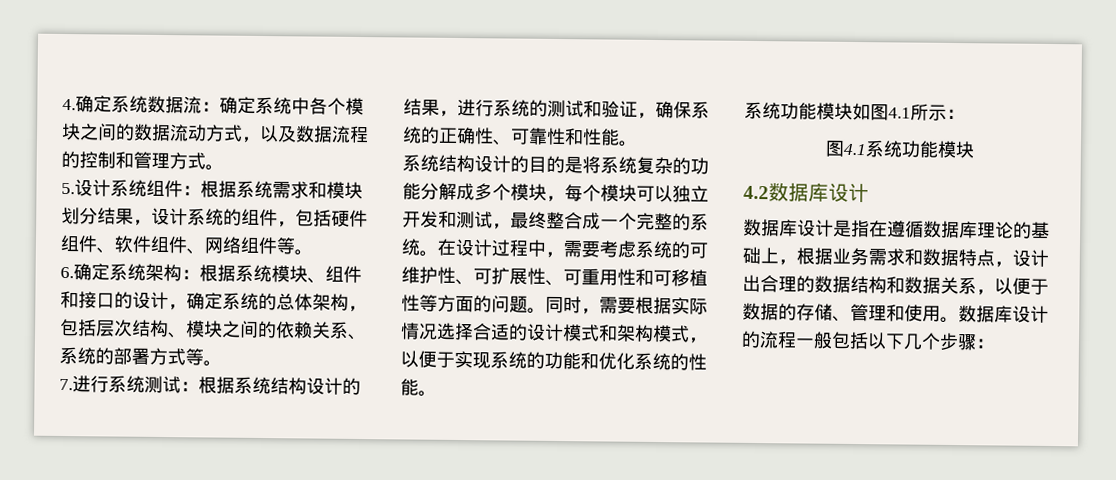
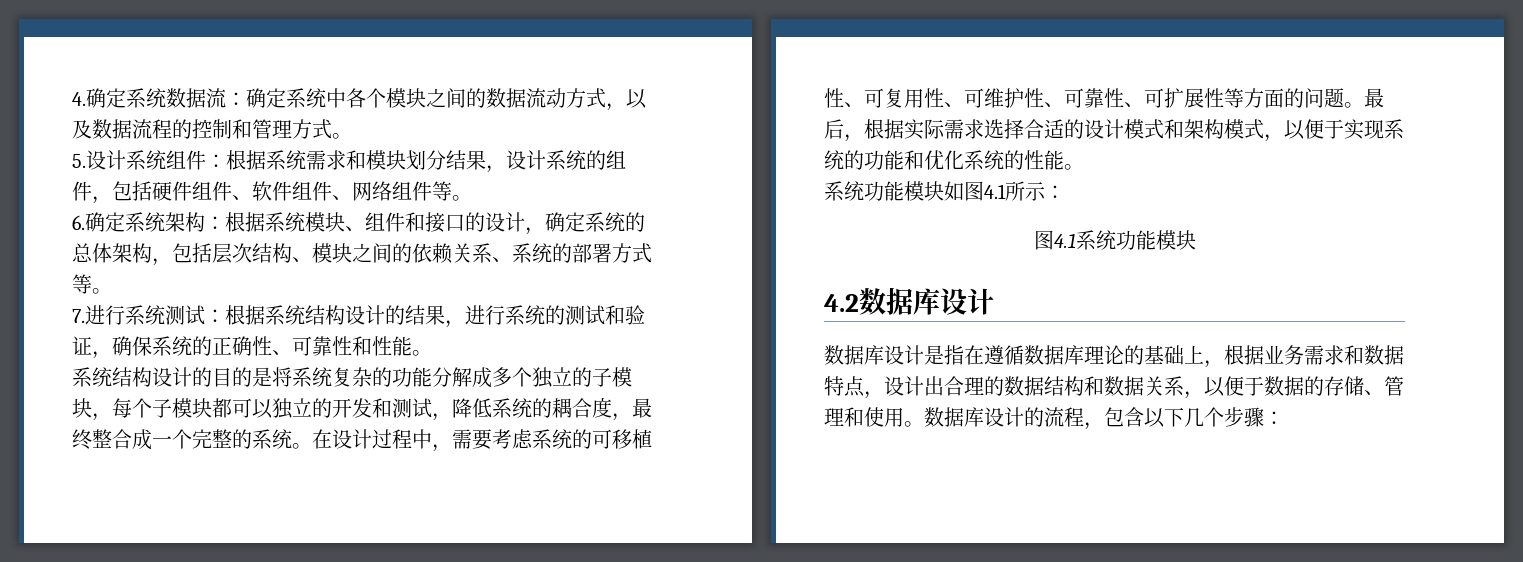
- 系统结构设计的目的是将系统复杂的功能分解成多个模块，每个模块可以独立开发和测试，最终整合成一个完整的系统。
+ 系统结构设计的目的是将系统复杂的功能分解成多个独立的子模块，每个子模块都可以独立的开发和测试，降低系统的耦合度，最终整合成一个完整的系统。
- 在设计过程中，需要考虑系统的可维护性、可扩展性、可重用性和可移植性等方面的问题。
+ 在设计过程中，需要考虑系统的可移植性、可复用性、可维护性、可靠性、可扩展性等方面的问题。
- 同时，需要根据实际情况选择合适的设计模式和架构模式，以便于实现系统的功能和优化系统的性能。
+ 最后，根据实际需求选择合适的设计模式和架构模式，以便于实现系统的功能和优化系统的性能。
- 数据库设计的流程一般包括以下几个步骤：
+ 数据库设计的流程，包含以下几个步骤：

